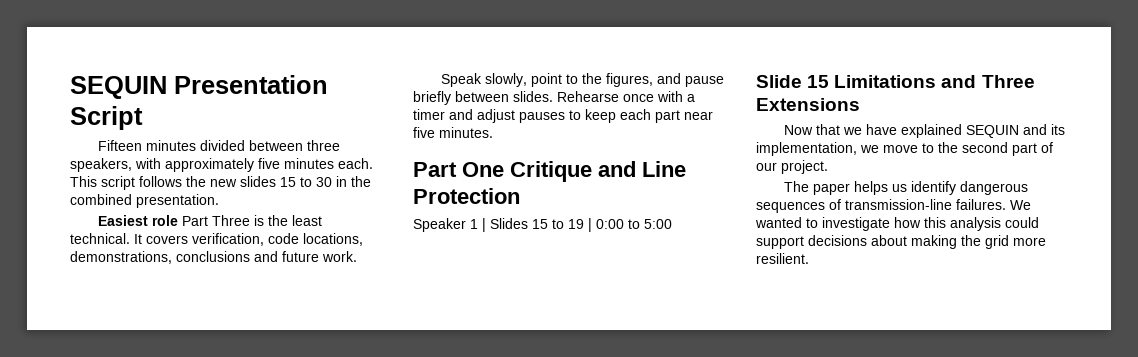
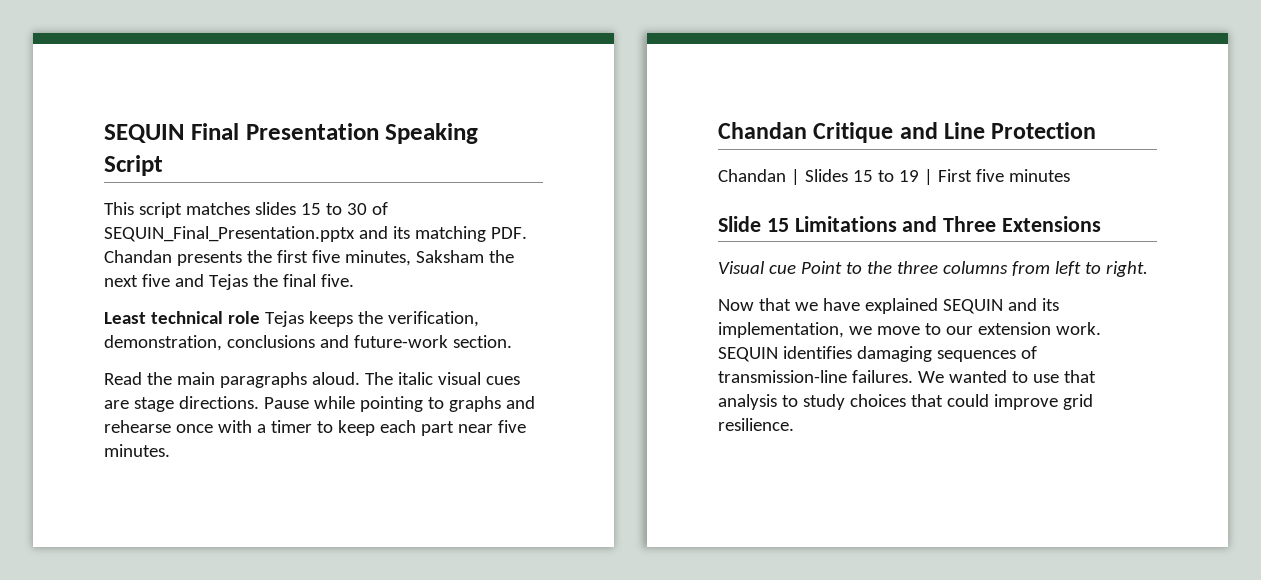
- SEQUIN Presentation Script
- Fifteen minutes divided between three speakers, with approximately five minutes each. This script follows the new slides 15 to 30 in the combined presentation.
- Easiest role Part Three is the least technical. It covers verification, code locations, demonstrations, conclusions and future work.
- Speak slowly, point to the figures, and pause briefly between slides. Rehearse once with a timer and adjust pauses to keep each part near five minutes.
+ SEQUIN Final Presentation Speaking Script
+ This script matches slides 15 to 30 of SEQUIN_Final_Presentation.pptx and its matching PDF. Chandan presents the first five minutes, Saksham the next five and Tejas the final five.
+ Least technical role Tejas keeps the verification, demonstration, conclusions and future-work section.
+ Read the main paragraphs aloud. The italic visual cues are stage directions. Pause while pointing to graphs and rehearse once with a timer to keep each part near five minutes.
- Part One Critique and Line Protection
+ Chandan Critique and Line Protection
- Speaker 1 | Slides 15 to 19 | 0:00 to 5:00
+ Chandan | Slides 15 to 19 | First five minutes
+ Visual cue Point to the three columns from left to right.
- Now that we have explained SEQUIN and its implementation, we move to the second part of our project.
- The paper helps us identify dangerous sequences of transmission-line failures.
+ Now that we have explained SEQUIN and its implementation, we move to our extension work. SEQUIN identifies damaging sequences of transmission-line failures.
- We wanted to investigate how this analysis could support decisions about making the grid more resilient.
+ We wanted to use that analysis to study choices that could improve grid resilience.

